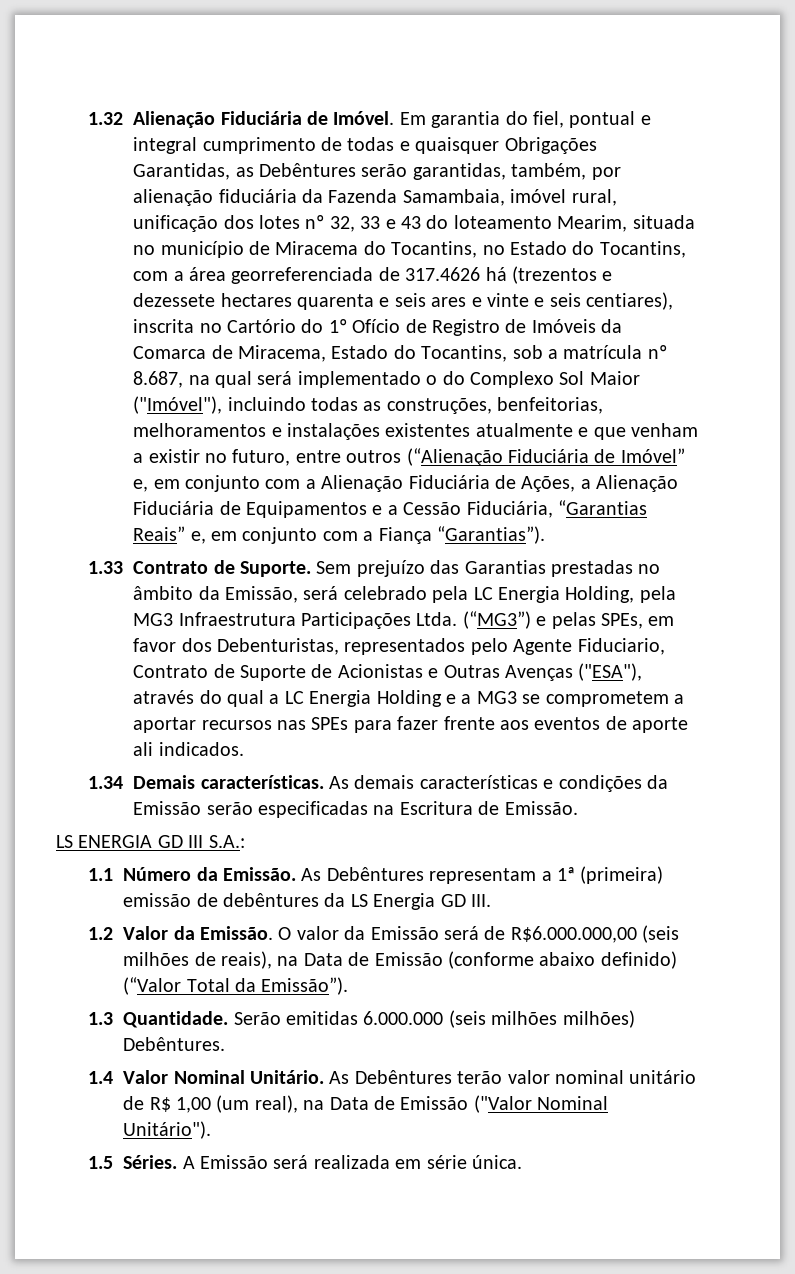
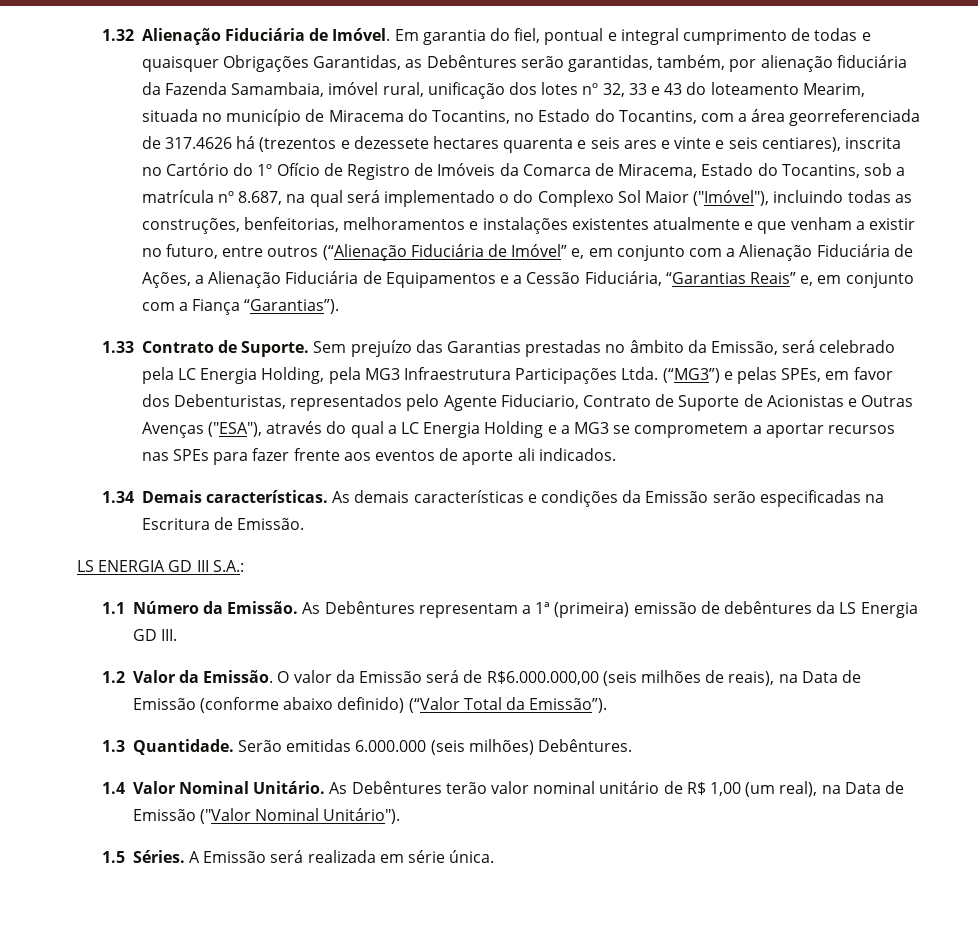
- Serão emitidas 6.000.000 (seis milhões milhões) Debêntures.
+ Serão emitidas 6.000.000 (seis milhões) Debêntures.

